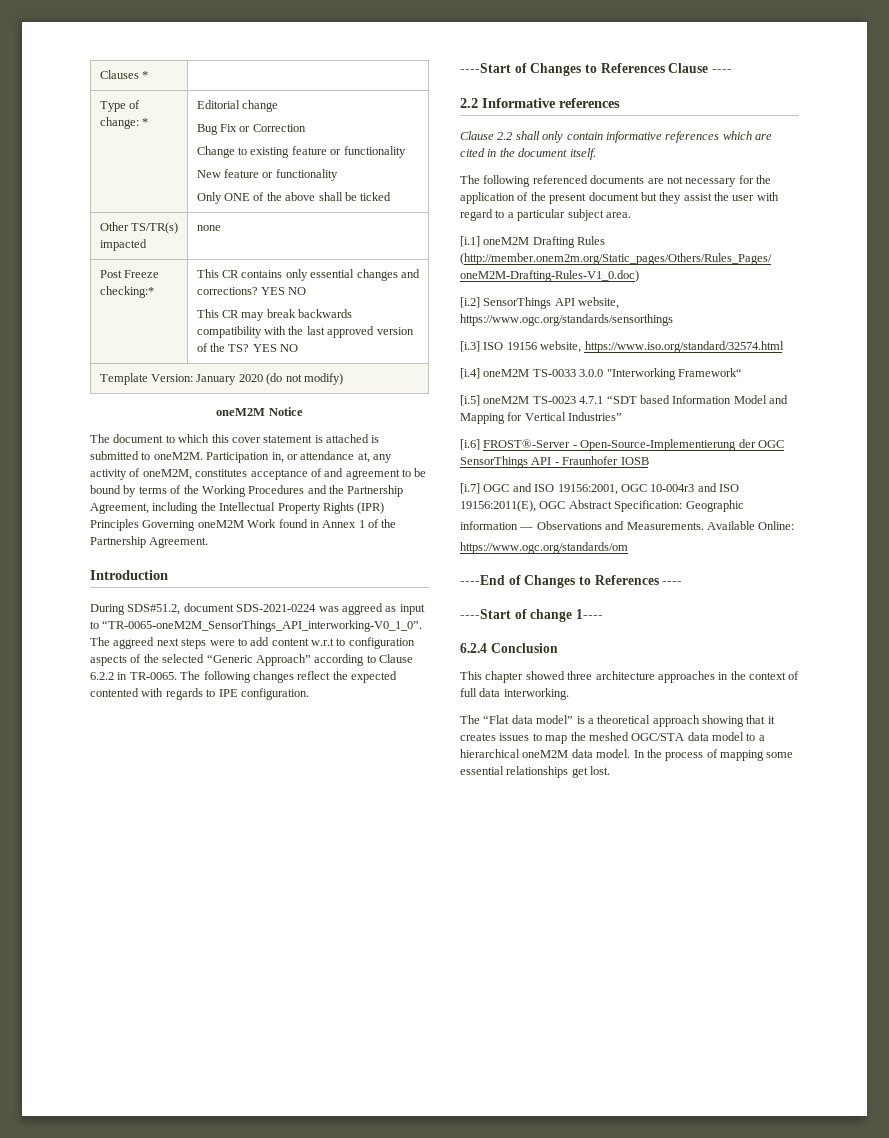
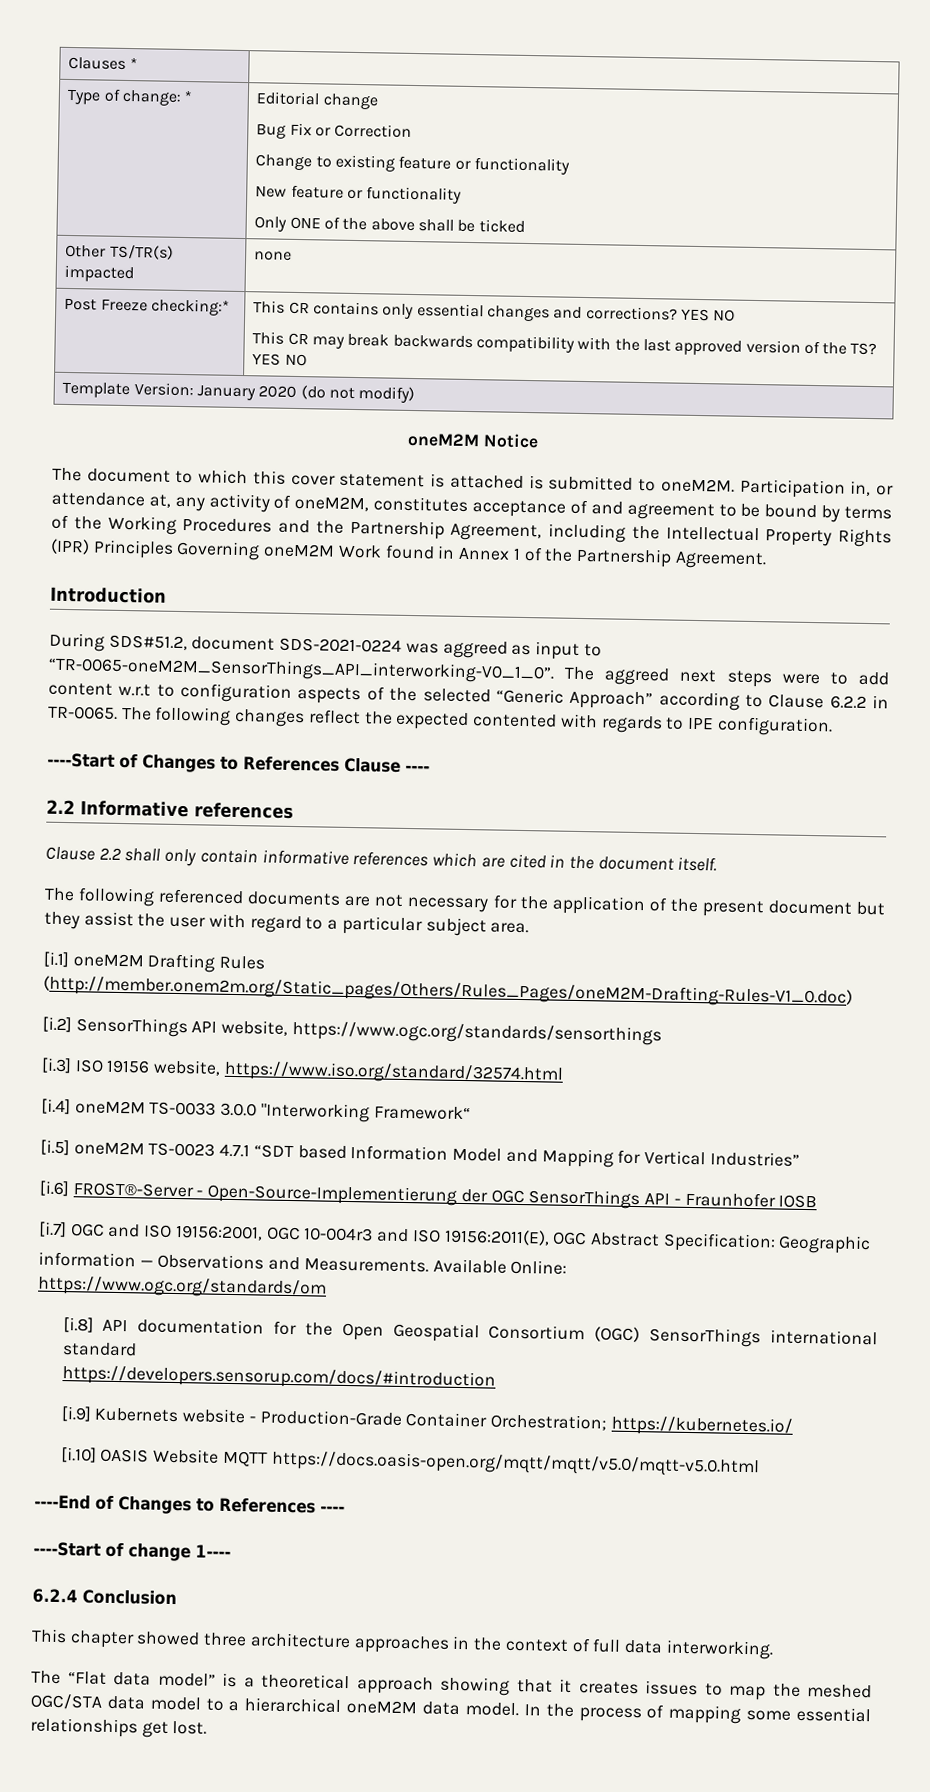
+ [i.8] API documentation for the Open Geospatial Consortium (OGC) SensorThings international standard
+ https://developers.sensorup.com/docs/#introduction
+ [i.9] Kubernets website - Production-Grade Container Orchestration; https://kubernetes.io/
+ [i.10] OASIS Website MQTT https://docs.oasis-open.org/mqtt/mqtt/v5.0/mqtt-v5.0.html

